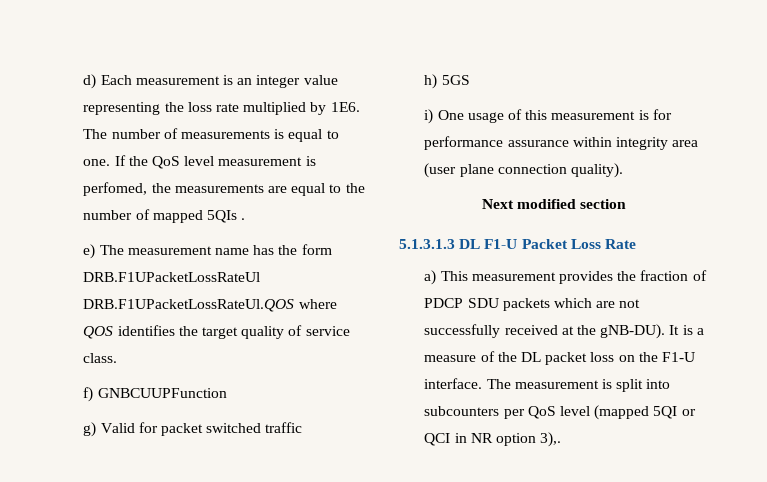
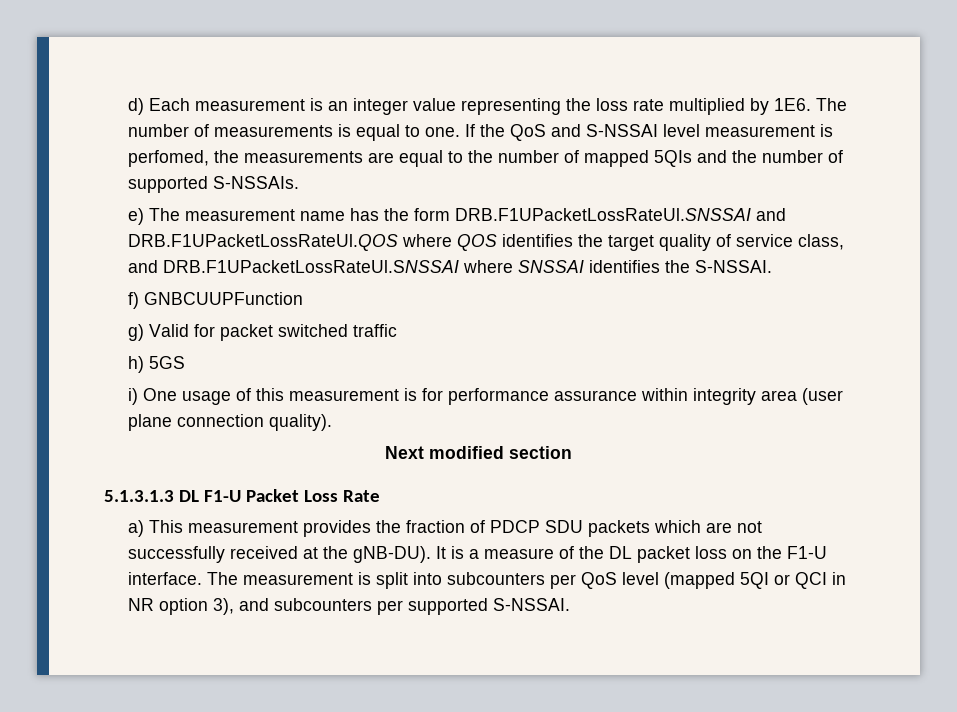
- If the QoS level measurement is perfomed, the measurements are equal to the number of mapped 5QIs .
+ If the QoS and S-NSSAI level measurement is perfomed, the measurements are equal to the number of mapped 5QIs and the number of supported S-NSSAIs.
- e) The measurement name has the form DRB.F1UPacketLossRateUl DRB.F1UPacketLossRateUl.QOS where QOS identifies the target quality of service class.
+ e) The measurement name has the form DRB.F1UPacketLossRateUl.SNSSAI and DRB.F1UPacketLossRateUl.QOS where QOS identifies the target quality of service class, and DRB.F1UPacketLossRateUl.SNSSAI where SNSSAI identifies the S-NSSAI.
- The measurement is split into subcounters per QoS level (mapped 5QI or QCI in NR option 3),.
+ The measurement is split into subcounters per QoS level (mapped 5QI or QCI in NR option 3), and subcounters per supported S-NSSAI.

